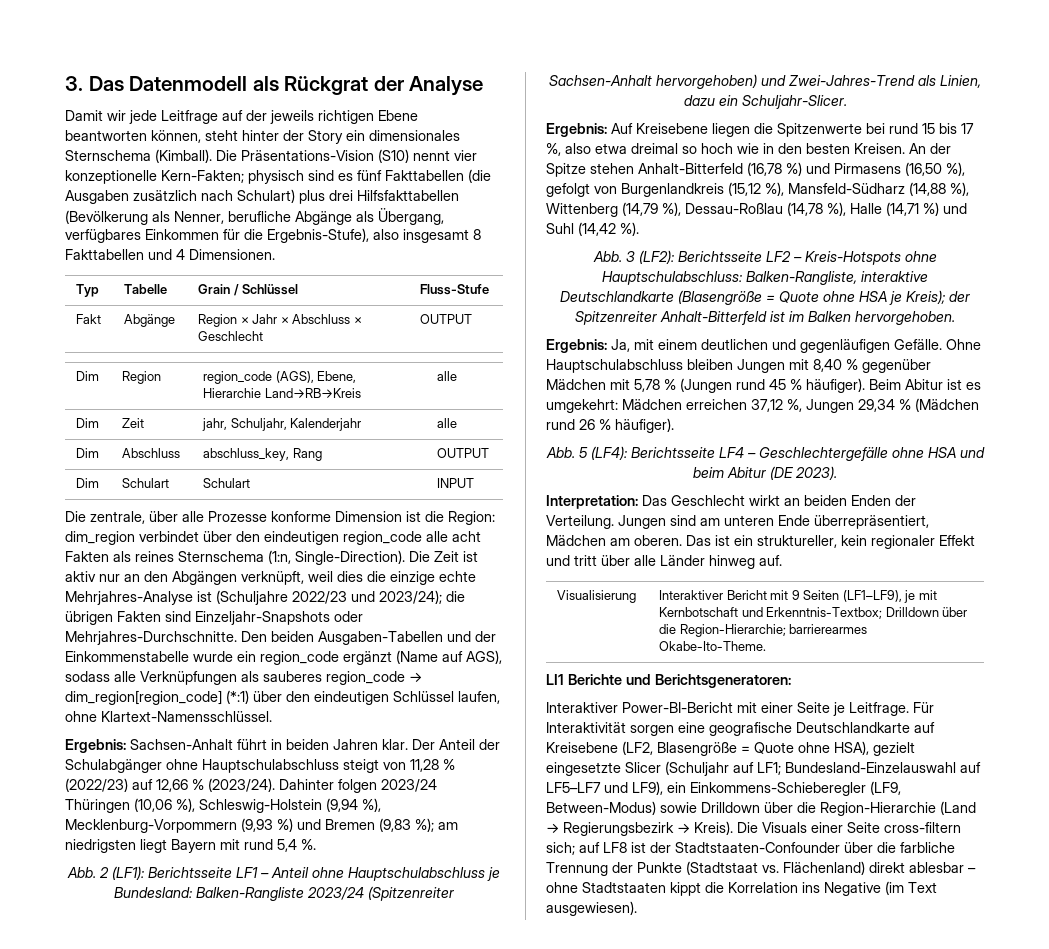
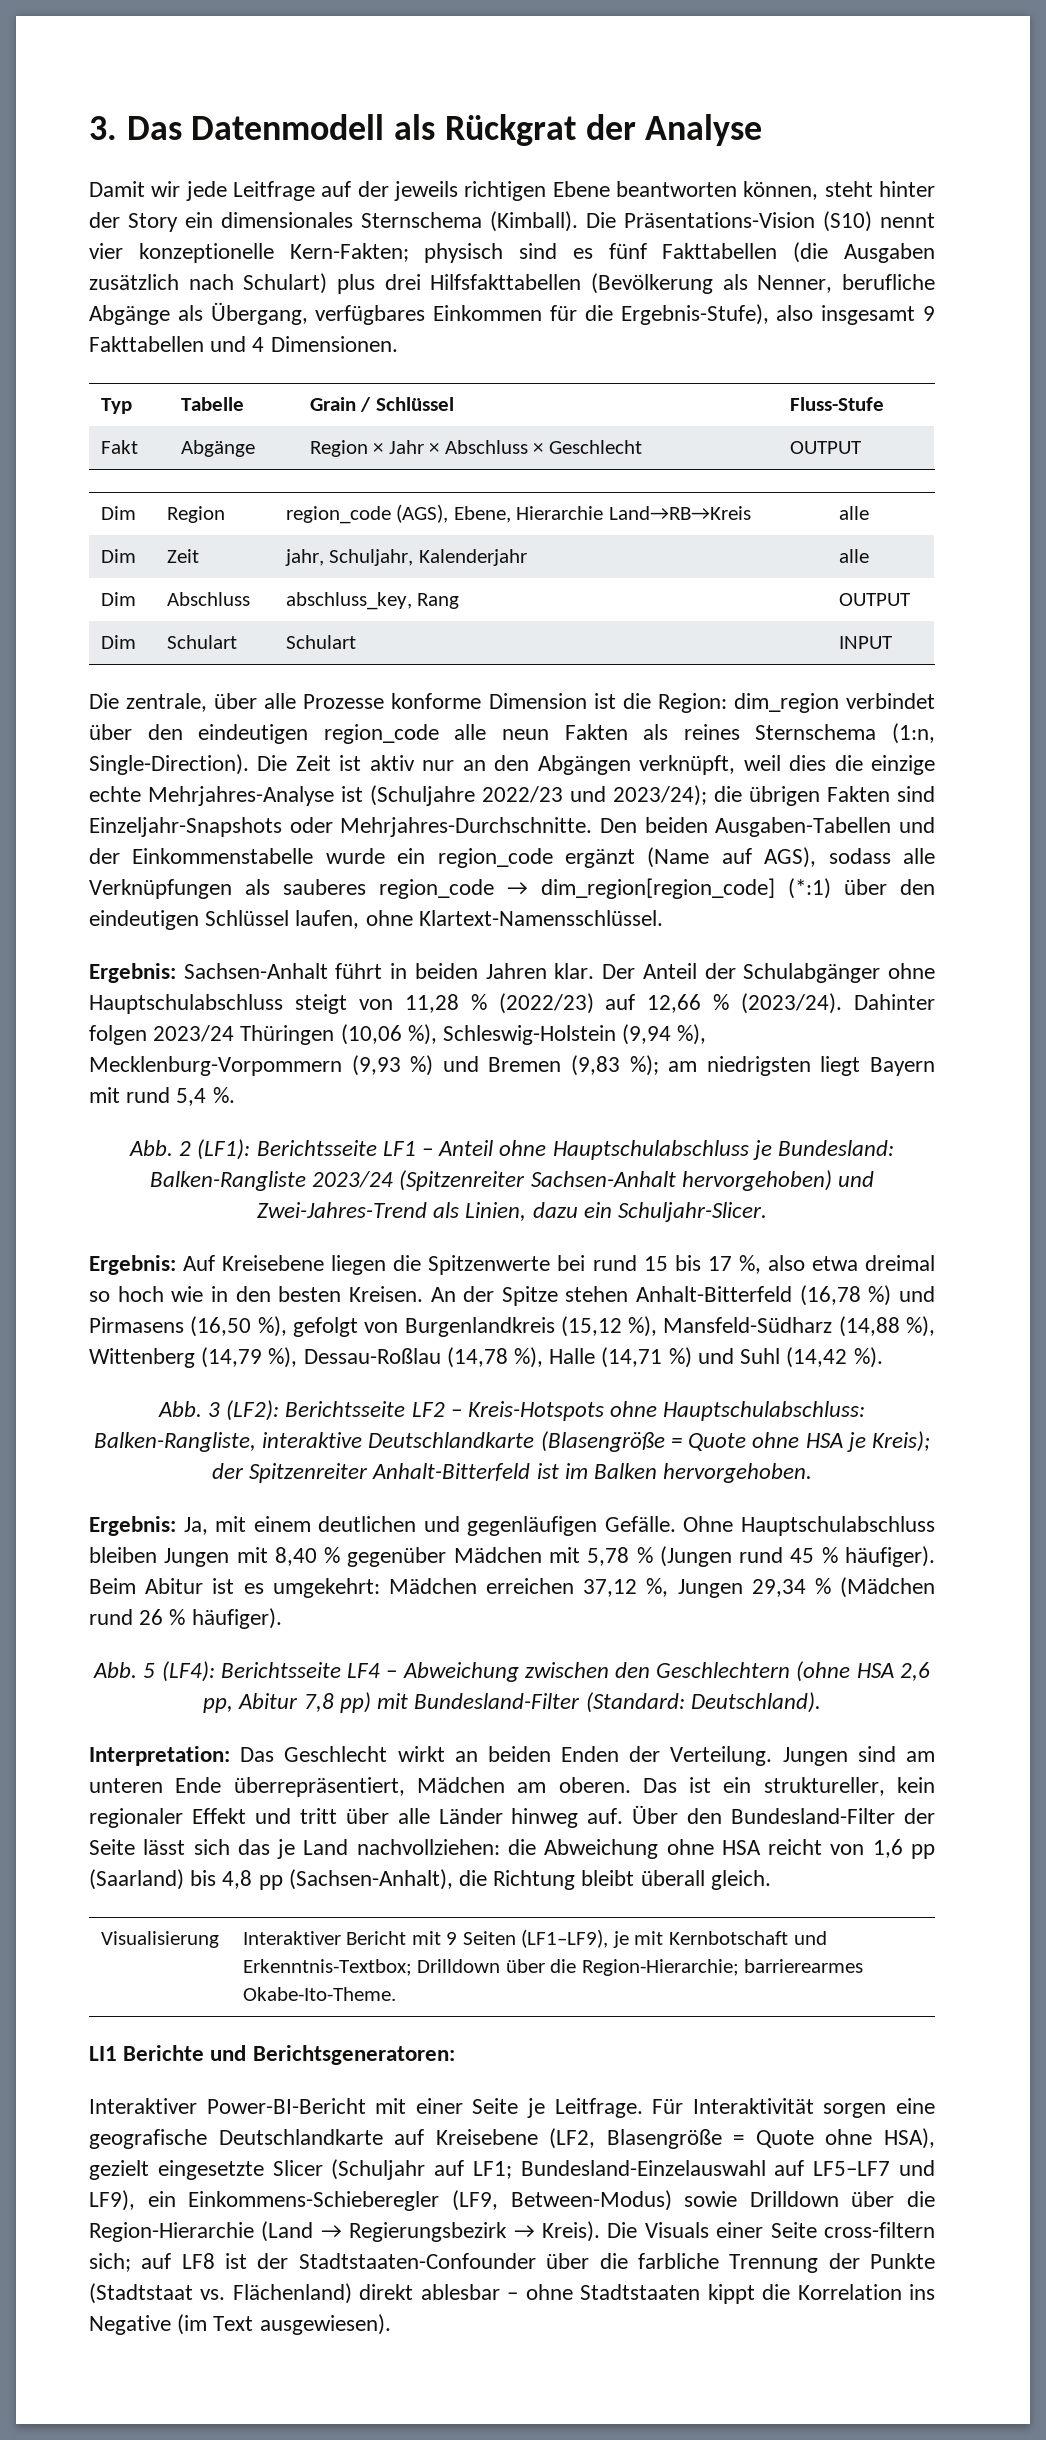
- Die Präsentations-Vision (S10) nennt vier konzeptionelle Kern-Fakten; physisch sind es fünf Fakttabellen (die Ausgaben zusätzlich nach Schulart) plus drei Hilfsfakttabellen (Bevölkerung als Nenner, berufliche Abgänge als Übergang, verfügbares Einkommen für die Ergebnis-Stufe), also insgesamt 8 Fakttabellen und 4 Dimensionen.
+ Die Präsentations-Vision (S10) nennt vier konzeptionelle Kern-Fakten; physisch sind es fünf Fakttabellen (die Ausgaben zusätzlich nach Schulart) plus drei Hilfsfakttabellen (Bevölkerung als Nenner, berufliche Abgänge als Übergang, verfügbares Einkommen für die Ergebnis-Stufe), also insgesamt 9 Fakttabellen und 4 Dimensionen.
- Die zentrale, über alle Prozesse konforme Dimension ist die Region: dim_region verbindet über den eindeutigen region_code alle acht Fakten als reines Sternschema (1:n, Single-Direction).
+ Die zentrale, über alle Prozesse konforme Dimension ist die Region: dim_region verbindet über den eindeutigen region_code alle neun Fakten als reines Sternschema (1:n, Single-Direction).
- Abb. 5 (LF4): Berichtsseite LF4 – Geschlechtergefälle ohne HSA und beim Abitur (DE 2023).
+ Abb. 5 (LF4): Berichtsseite LF4 – Abweichung zwischen den Geschlechtern (ohne HSA 2,6 pp, Abitur 7,8 pp) mit Bundesland-Filter (Standard: Deutschland).
+ Über den Bundesland-Filter der Seite lässt sich das je Land nachvollziehen: die Abweichung ohne HSA reicht von 1,6 pp (Saarland) bis 4,8 pp (Sachsen-Anhalt), die Richtung bleibt überall gleich.

